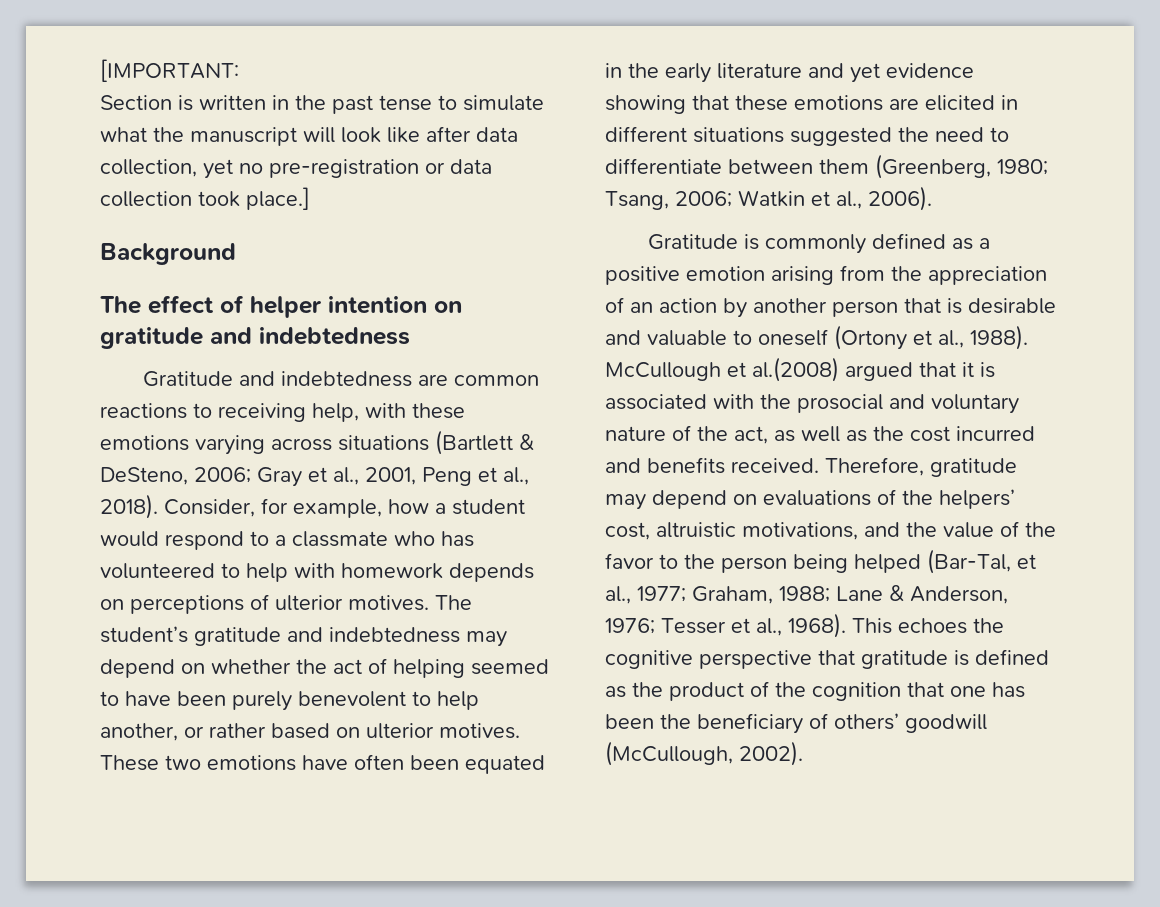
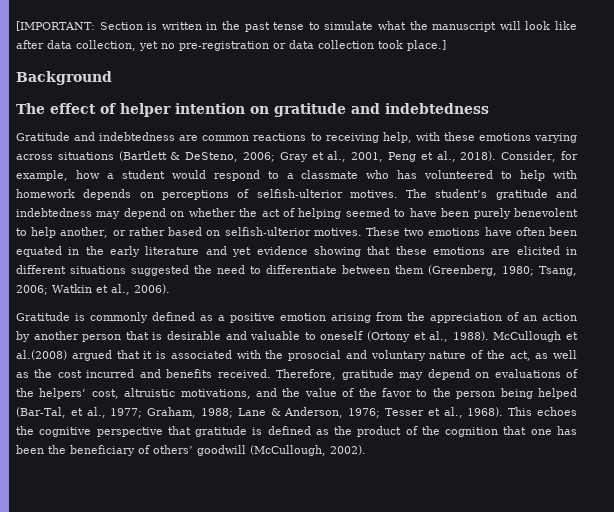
- [IMPORTANT:
- Section is written in the past tense to simulate what the manuscript will look like after data collection, yet no pre-registration or data collection took place.]
+ [IMPORTANT: Section is written in the past tense to simulate what the manuscript will look like after data collection, yet no pre-registration or data collection took place.]
- Consider, for example, how a student would respond to a classmate who has volunteered to help with homework depends on perceptions of ulterior motives.
+ Consider, for example, how a student would respond to a classmate who has volunteered to help with homework depends on perceptions of selfish-ulterior motives.
- The student’s gratitude and indebtedness may depend on whether the act of helping seemed to have been purely benevolent to help another, or rather based on ulterior motives.
+ The student’s gratitude and indebtedness may depend on whether the act of helping seemed to have been purely benevolent to help another, or rather based on selfish-ulterior motives.

